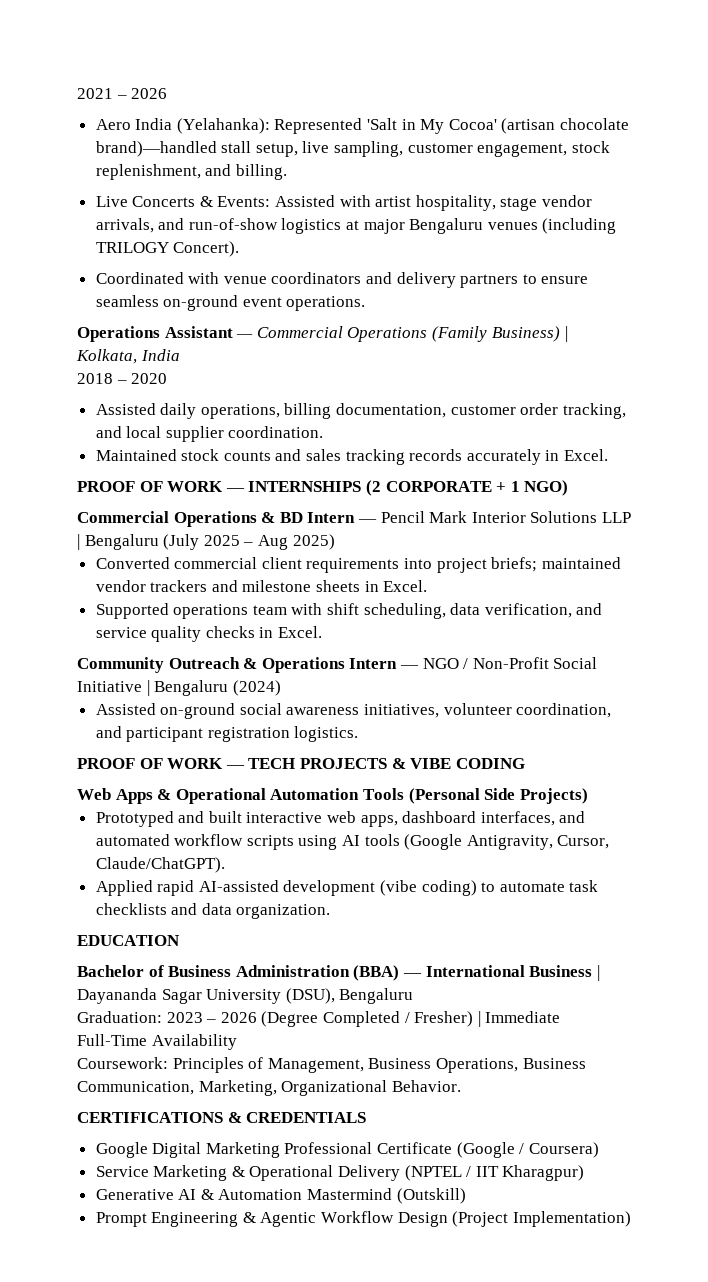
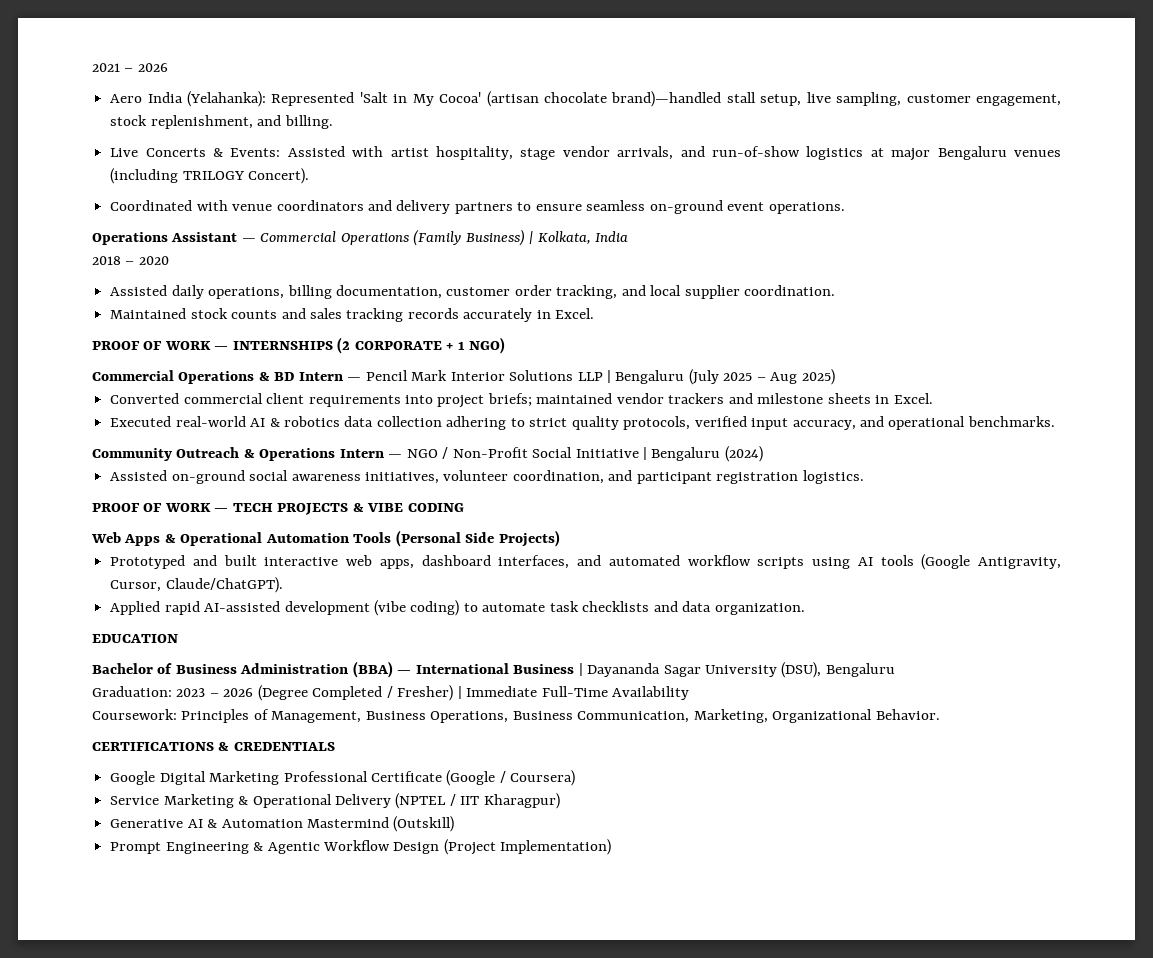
- Supported operations team with shift scheduling, data verification, and service quality checks in Excel.
+ Executed real-world AI & robotics data collection adhering to strict quality protocols, verified input accuracy, and operational benchmarks.

